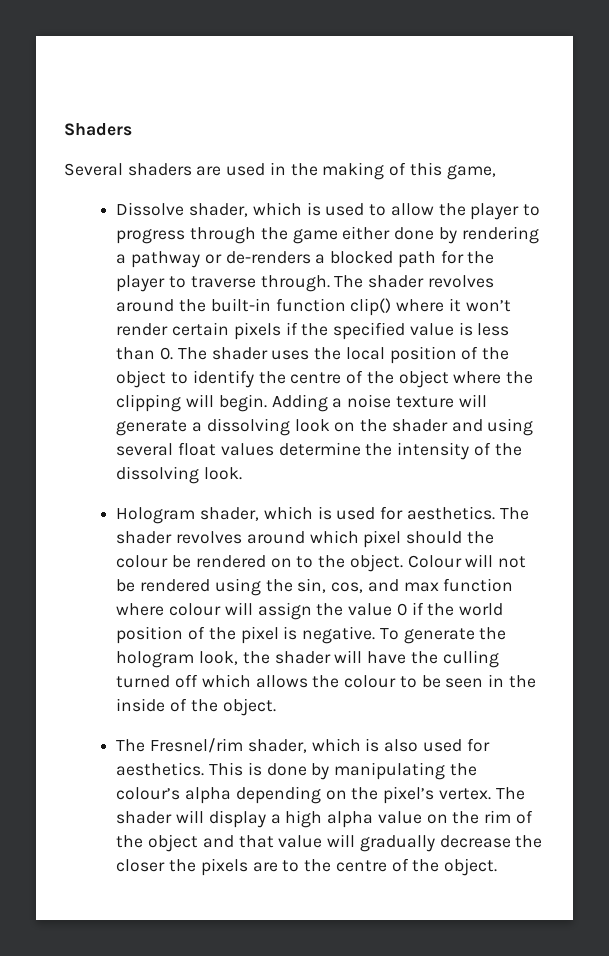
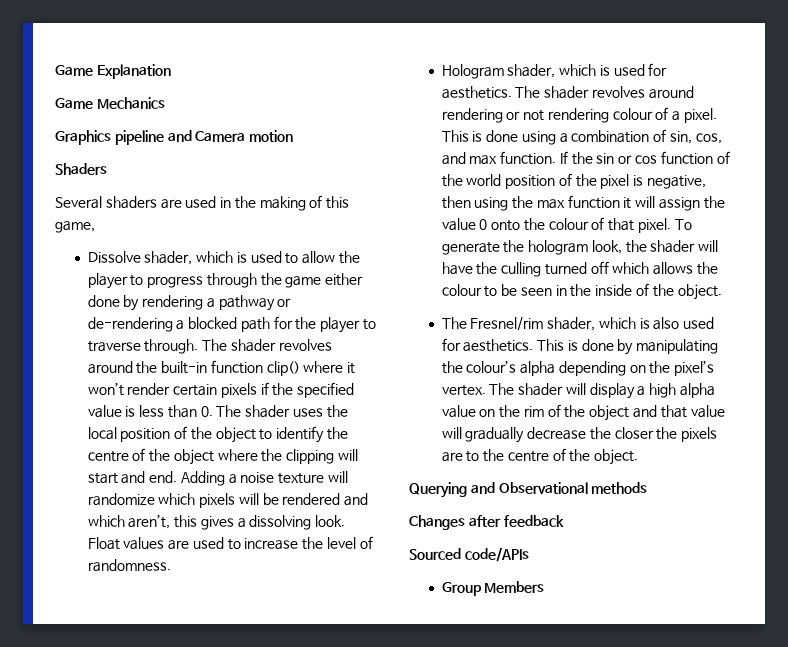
+ Game Explanation
+ Game Mechanics
+ Graphics pipeline and Camera motion
- Dissolve shader, which is used to allow the player to progress through the game either done by rendering a pathway or de-renders a blocked path for the player to traverse through.
+ Dissolve shader, which is used to allow the player to progress through the game either done by rendering a pathway or de-rendering a blocked path for the player to traverse through.
- The shader revolves around the built-in function clip() where it won’t render certain pixels if the specified value is less than 0. The shader uses the local position of the object to identify the centre of the object where the clipping will begin.
+ The shader revolves around the built-in function clip() where it won’t render certain pixels if the specified value is less than 0. The shader uses the local position of the object to identify the centre of the object where the clipping will start and end.
- Adding a noise texture will generate a dissolving look on the shader and using several float values determine the intensity of the dissolving look.
+ Adding a noise texture will randomize which pixels will be rendered and which aren’t, this gives a dissolving look. Float values are used to increase the level of randomness.
- The shader revolves around which pixel should the colour be rendered on to the object. Colour will not be rendered using the sin, cos, and max function where colour will assign the value 0 if the world position of the pixel is negative.
+ The shader revolves around rendering or not rendering colour of a pixel. This is done using a combination of sin, cos, and max function. If the sin or cos function of the world position of the pixel is negative, then using the max function it will assign the value 0 onto the colour of that pixel.
+ Querying and Observational methods
+ Changes after feedback
+ Sourced code/APIs
+ Group Members

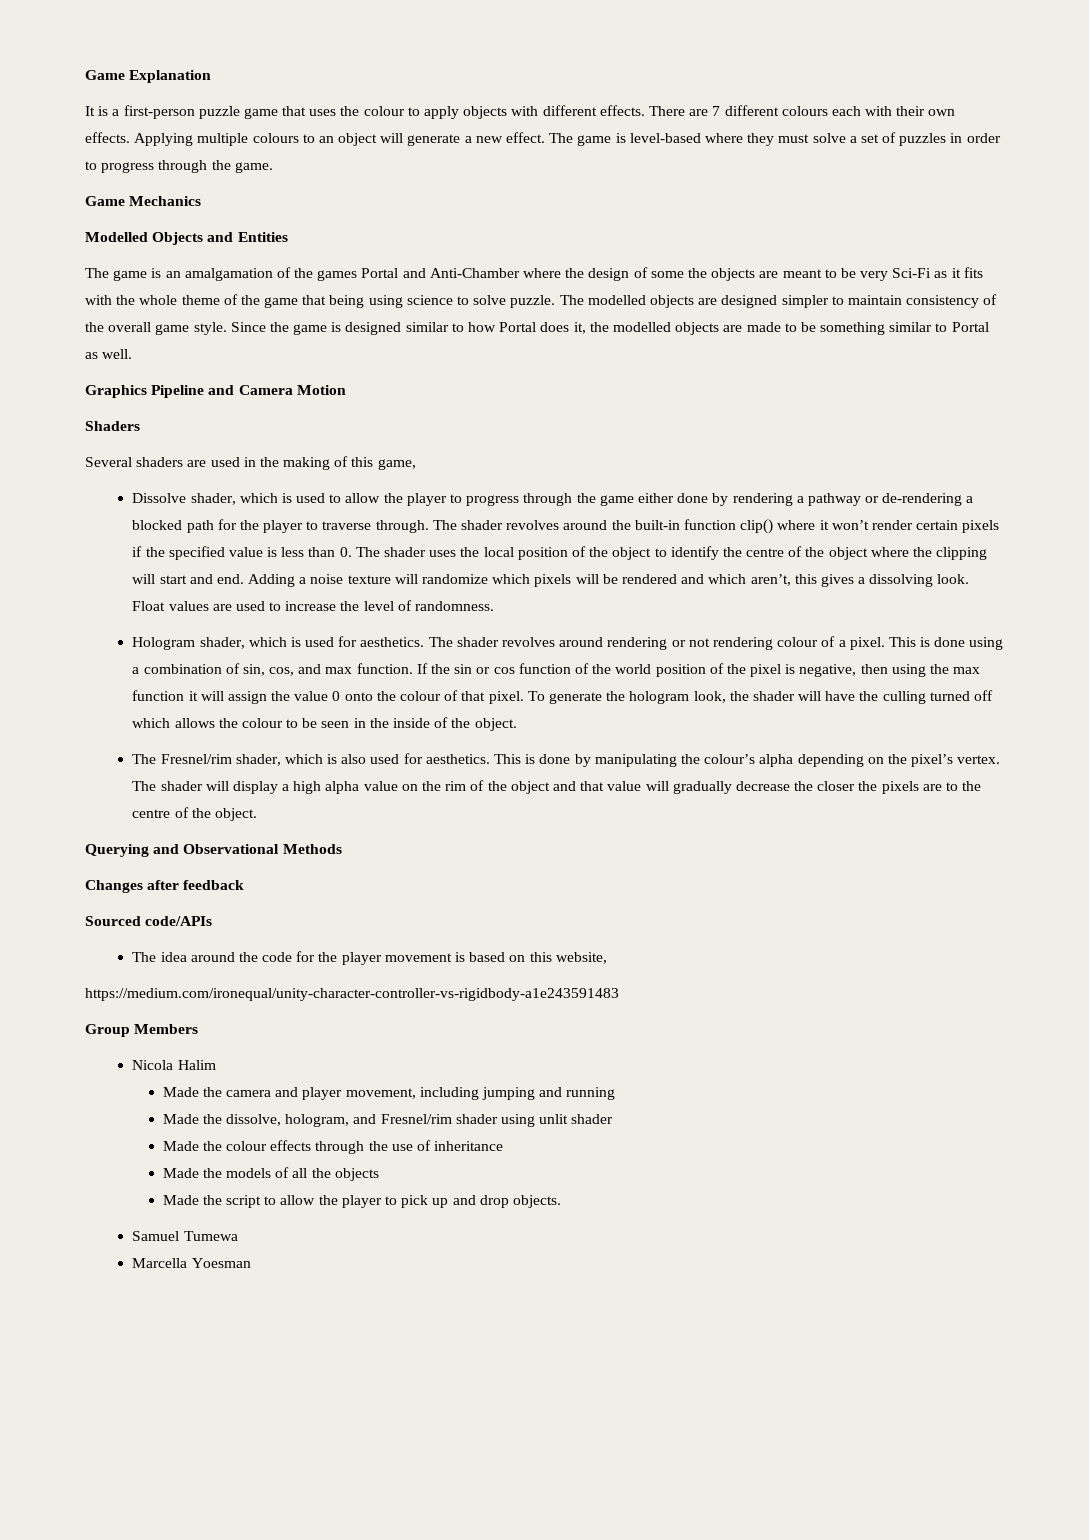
+ It is a first-person puzzle game that uses the colour to apply objects with different effects. There are 7 different colours each with their own effects. Applying multiple colours to an object will generate a new effect. The game is level-based where they must solve a set of puzzles in order to progress through the game.
  Game Mechanics
+ Modelled Objects and Entities
+ The game is an amalgamation of the games Portal and Anti-Chamber where the design of some the objects are meant to be very Sci-Fi as it fits with the whole theme of the game that being using science to solve puzzle. The modelled objects are designed simpler to maintain consistency of the overall game style. Since the game is designed similar to how Portal does it, the modelled objects are made to be something similar to Portal as well.
- Graphics pipeline and Camera motion
+ Graphics Pipeline and Camera Motion
- Querying and Observational methods
+ Querying and Observational Methods
+ The idea around the code for the player movement is based on this website,
+ https://medium.com/ironequal/unity-character-controller-vs-rigidbody-a1e243591483
  Group Members
+ Nicola Halim
+ Made the camera and player movement, including jumping and running
+ Made the dissolve, hologram, and Fresnel/rim shader using unlit shader
+ Made the colour effects through the use of inheritance
+ Made the models of all the objects
+ Made the script to allow the player to pick up and drop objects.
+ Samuel Tumewa
+ Marcella Yoesman

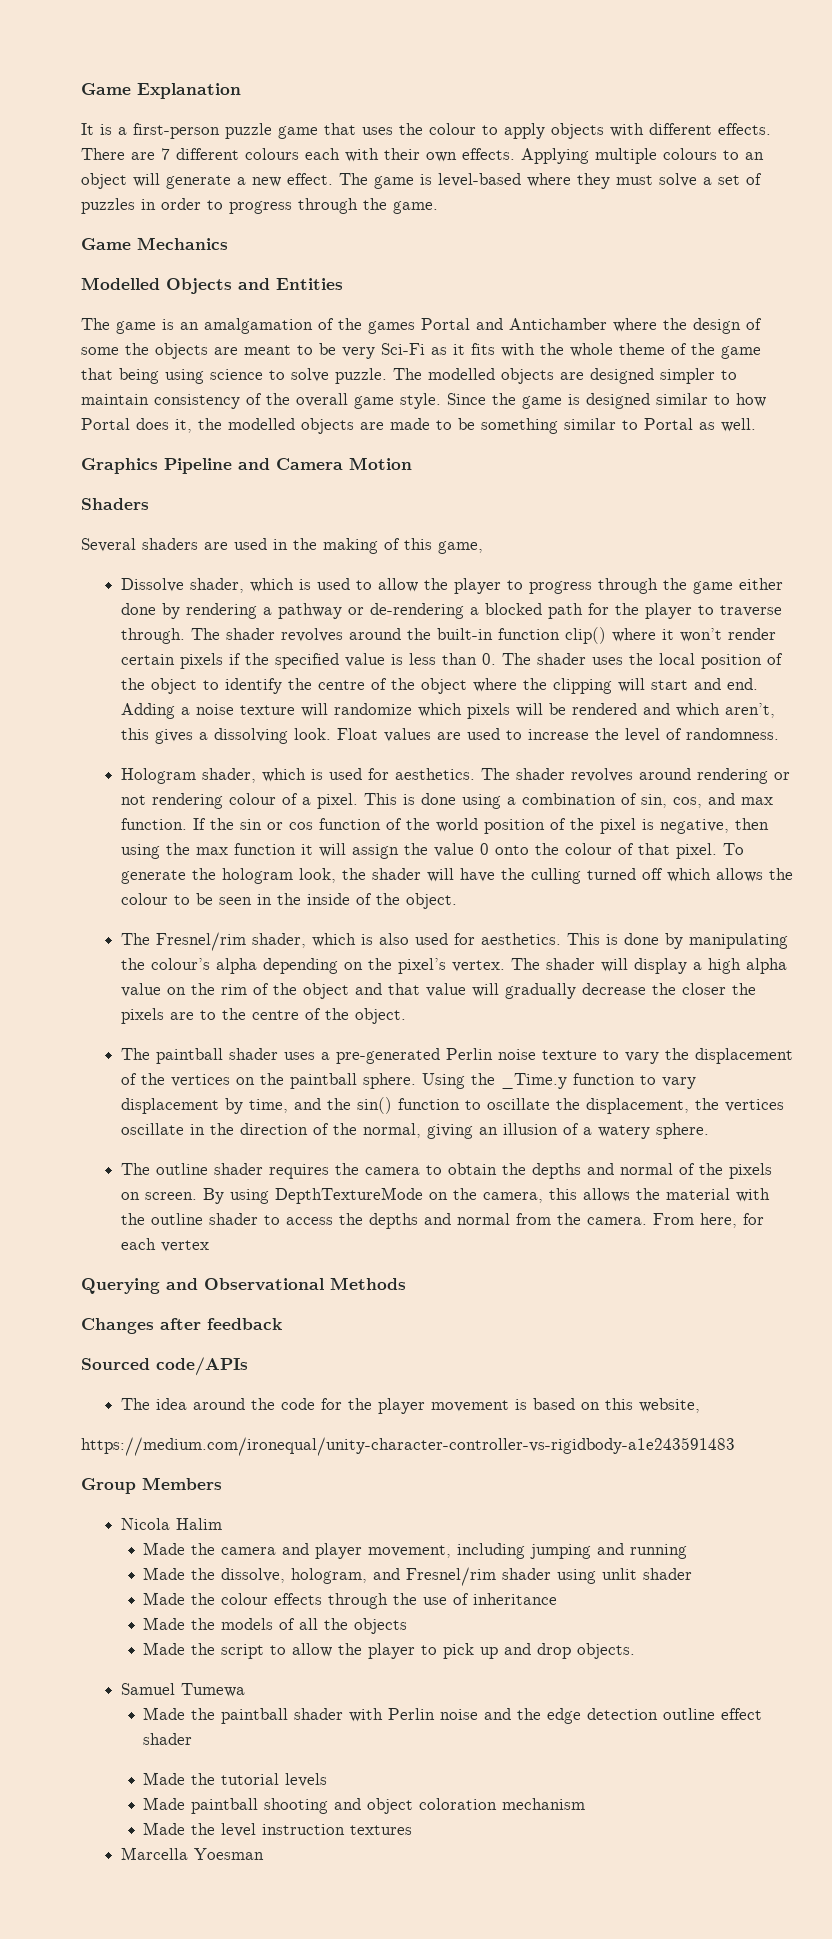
- The game is an amalgamation of the games Portal and Anti-Chamber where the design of some the objects are meant to be very Sci-Fi as it fits with the whole theme of the game that being using science to solve puzzle.
+ The game is an amalgamation of the games Portal and Antichamber where the design of some the objects are meant to be very Sci-Fi as it fits with the whole theme of the game that being using science to solve puzzle.
+ The paintball shader uses a pre-generated Perlin noise texture to vary the displacement of the vertices on the paintball sphere. Using the _Time.y function to vary displacement by time, and the sin() function to oscillate the displacement, the vertices oscillate in the direction of the normal, giving an illusion of a watery sphere.
+ The outline shader requires the camera to obtain the depths and normal of the pixels on screen. By using DepthTextureMode on the camera, this allows the material with the outline shader to access the depths and normal from the camera. From here, for each vertex
+ Made the paintball shader with Perlin noise and the edge detection outline effect shader
+ Made the tutorial levels
+ Made paintball shooting and object coloration mechanism
+ Made the level instruction textures

